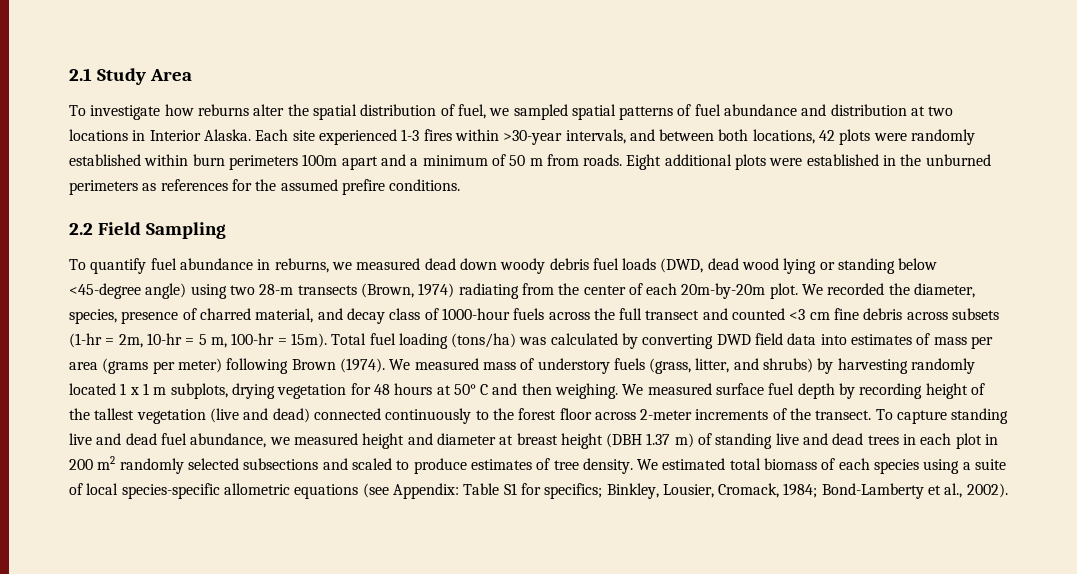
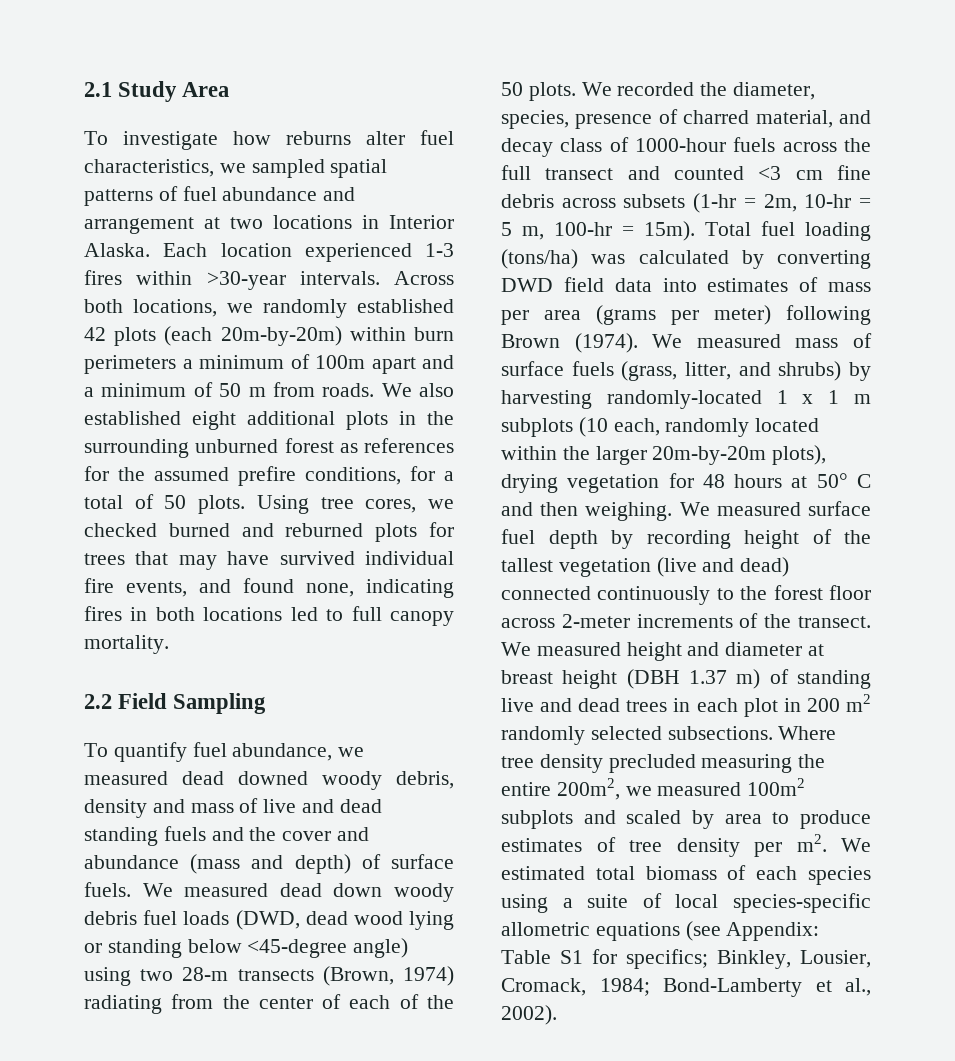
- To investigate how reburns alter the spatial distribution of fuel, we sampled spatial patterns of fuel abundance and distribution at two locations in Interior Alaska.
+ To investigate how reburns alter fuel characteristics, we sampled spatial patterns of fuel abundance and arrangement at two locations in Interior Alaska.
- Each site experienced 1-3 fires within >30-year intervals, and between both locations, 42 plots were randomly established within burn perimeters 100m apart and a minimum of 50 m from roads.
+ Each location experienced 1-3 fires within >30-year intervals. Across both locations, we randomly established 42 plots (each 20m-by-20m) within burn perimeters a minimum of 100m apart and a minimum of 50 m from roads.
- Eight additional plots were established in the unburned perimeters as references for the assumed prefire conditions.
+ We also established eight additional plots in the surrounding unburned forest as references for the assumed prefire conditions, for a total of 50 plots. Using tree cores, we checked burned and reburned plots for trees that may have survived individual fire events, and found none, indicating fires in both locations led to full canopy mortality.
- To quantify fuel abundance in reburns, we measured dead down woody debris fuel loads (DWD, dead wood lying or standing below <45-degree angle) using two 28-m transects (Brown, 1974) radiating from the center of each 20m-by-20m plot.
+ To quantify fuel abundance, we measured dead downed woody debris, density and mass of live and dead standing fuels and the cover and abundance (mass and depth) of surface fuels. We measured dead down woody debris fuel loads (DWD, dead wood lying or standing below <45-degree angle) using two 28-m transects (Brown, 1974) radiating from the center of each of the 50 plots.
- We measured mass of understory fuels (grass, litter, and shrubs) by harvesting randomly located 1 x 1 m subplots, drying vegetation for 48 hours at 50° C and then weighing.
+ We measured mass of surface fuels (grass, litter, and shrubs) by harvesting randomly-located 1 x 1 m subplots (10 each, randomly located within the larger 20m-by-20m plots), drying vegetation for 48 hours at 50° C and then weighing.
- To capture standing live and dead fuel abundance, we measured height and diameter at breast height (DBH 1.37 m) of standing live and dead trees in each plot in 200 m2 randomly selected subsections and scaled to produce estimates of tree density.
+ We measured height and diameter at breast height (DBH 1.37 m) of standing live and dead trees in each plot in 200 m2 randomly selected subsections. Where tree density precluded measuring the entire 200m2, we measured 100m2 subplots and scaled by area to produce estimates of tree density per m2.

